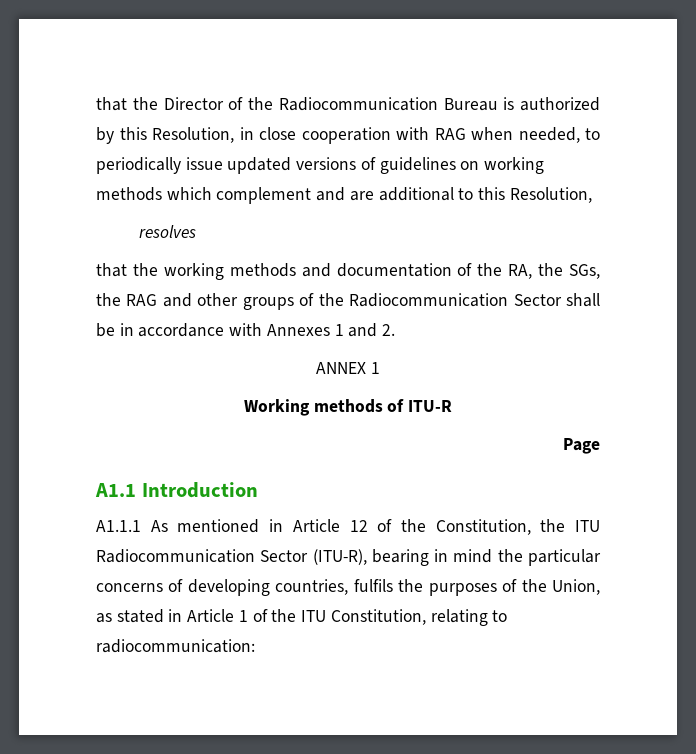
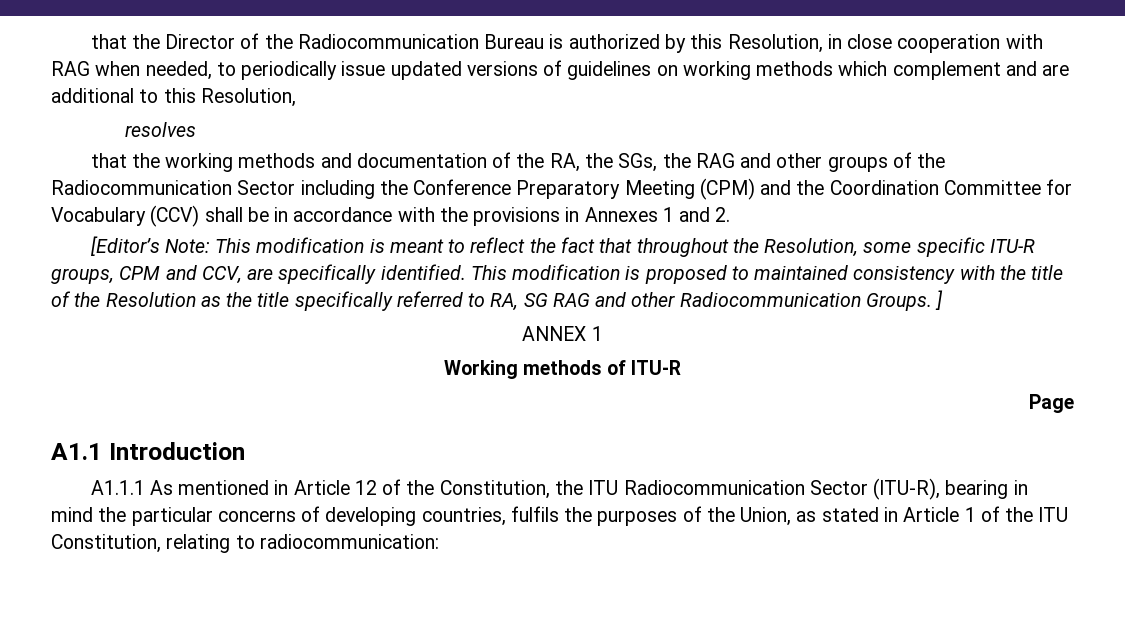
- that the working methods and documentation of the RA, the SGs, the RAG and other groups of the Radiocommunication Sector shall be in accordance with Annexes 1 and 2.
+ that the working methods and documentation of the RA, the SGs, the RAG and other groups of the Radiocommunication Sector including the Conference Preparatory Meeting (CPM) and the Coordination Committee for Vocabulary (CCV) shall be in accordance with the provisions in Annexes 1 and 2.
+ [Editor’s Note: This modification is meant to reflect the fact that throughout the Resolution, some specific ITU-R groups, CPM and CCV, are specifically identified. This modification is proposed to maintained consistency with the title of the Resolution as the title specifically referred to RA, SG RAG and other Radiocommunication Groups. ]

